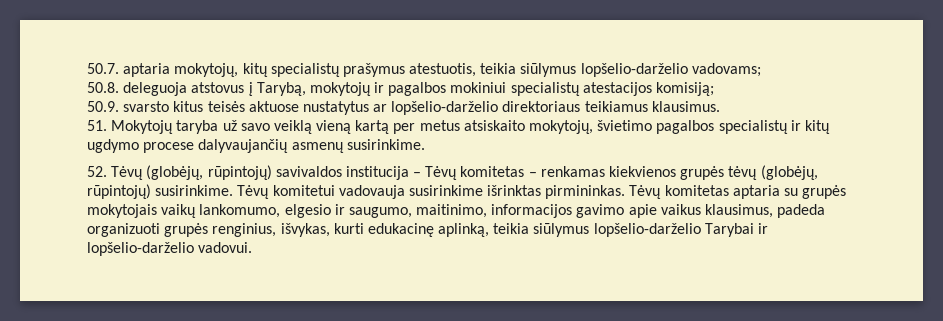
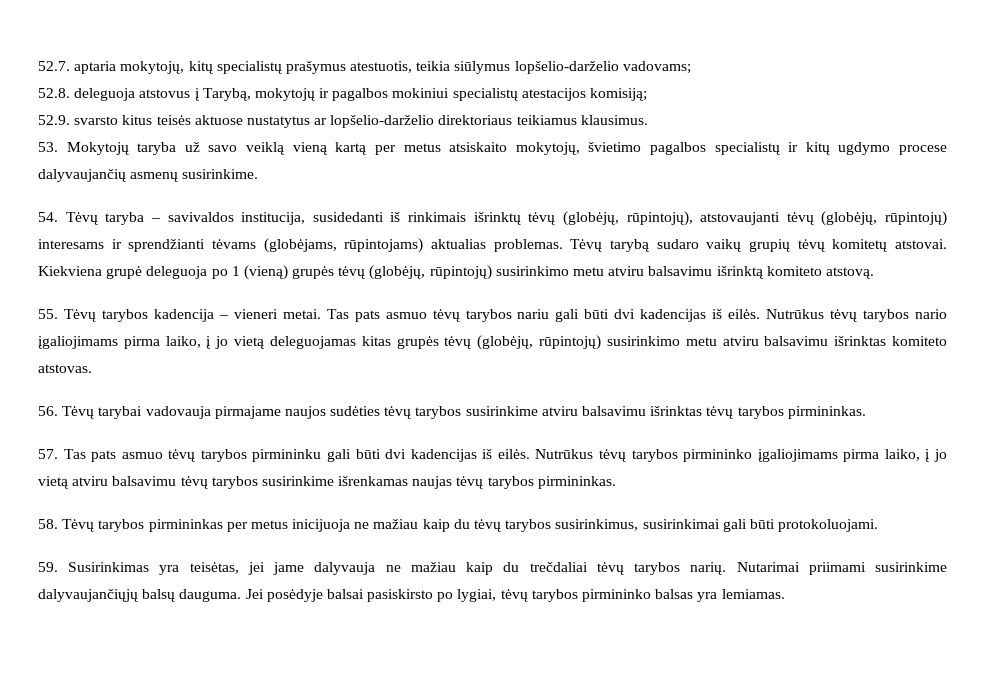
- 50.7. aptaria mokytojų, kitų specialistų prašymus atestuotis, teikia siūlymus lopšelio-darželio vadovams;
+ 52.7. aptaria mokytojų, kitų specialistų prašymus atestuotis, teikia siūlymus lopšelio-darželio vadovams;
- 50.8. deleguoja atstovus į Tarybą, mokytojų ir pagalbos mokiniui specialistų atestacijos komisiją;
+ 52.8. deleguoja atstovus į Tarybą, mokytojų ir pagalbos mokiniui specialistų atestacijos komisiją;
- 50.9. svarsto kitus teisės aktuose nustatytus ar lopšelio-darželio direktoriaus teikiamus klausimus.
+ 52.9. svarsto kitus teisės aktuose nustatytus ar lopšelio-darželio direktoriaus teikiamus klausimus.
- 51. Mokytojų taryba už savo veiklą vieną kartą per metus atsiskaito mokytojų, švietimo pagalbos specialistų ir kitų ugdymo procese dalyvaujančių asmenų susirinkime.
+ 53. Mokytojų taryba už savo veiklą vieną kartą per metus atsiskaito mokytojų, švietimo pagalbos specialistų ir kitų ugdymo procese dalyvaujančių asmenų susirinkime.
- 52. Tėvų (globėjų, rūpintojų) savivaldos institucija – Tėvų komitetas – renkamas kiekvienos grupės tėvų (globėjų, rūpintojų) susirinkime. Tėvų komitetui vadovauja susirinkime išrinktas pirmininkas. Tėvų komitetas aptaria su grupės mokytojais vaikų lankomumo, elgesio ir saugumo, maitinimo, informacijos gavimo apie vaikus klausimus, padeda organizuoti grupės renginius, išvykas, kurti edukacinę aplinką, teikia siūlymus lopšelio-darželio Tarybai ir lopšelio-darželio vadovui.
+ 54. Tėvų taryba – savivaldos institucija, susidedanti iš rinkimais išrinktų tėvų (globėjų, rūpintojų), atstovaujanti tėvų (globėjų, rūpintojų) interesams ir sprendžianti tėvams (globėjams, rūpintojams) aktualias problemas. Tėvų tarybą sudaro vaikų grupių tėvų komitetų atstovai. Kiekviena grupė deleguoja po 1 (vieną) grupės tėvų (globėjų, rūpintojų) susirinkimo metu atviru balsavimu išrinktą komiteto atstovą.
+ 55. Tėvų tarybos kadencija – vieneri metai. Tas pats asmuo tėvų tarybos nariu gali būti dvi kadencijas iš eilės. Nutrūkus tėvų tarybos nario įgaliojimams pirma laiko, į jo vietą deleguojamas kitas grupės tėvų (globėjų, rūpintojų) susirinkimo metu atviru balsavimu išrinktas komiteto atstovas.
+ 56. Tėvų tarybai vadovauja pirmajame naujos sudėties tėvų tarybos susirinkime atviru balsavimu išrinktas tėvų tarybos pirmininkas.
+ 57. Tas pats asmuo tėvų tarybos pirmininku gali būti dvi kadencijas iš eilės. Nutrūkus tėvų tarybos pirmininko įgaliojimams pirma laiko, į jo vietą atviru balsavimu tėvų tarybos susirinkime išrenkamas naujas tėvų tarybos pirmininkas.
+ 58. Tėvų tarybos pirmininkas per metus inicijuoja ne mažiau kaip du tėvų tarybos susirinkimus, susirinkimai gali būti protokoluojami.
+ 59. Susirinkimas yra teisėtas, jei jame dalyvauja ne mažiau kaip du trečdaliai tėvų tarybos narių. Nutarimai priimami susirinkime dalyvaujančiųjų balsų dauguma. Jei posėdyje balsai pasiskirsto po lygiai, tėvų tarybos pirmininko balsas yra lemiamas.

